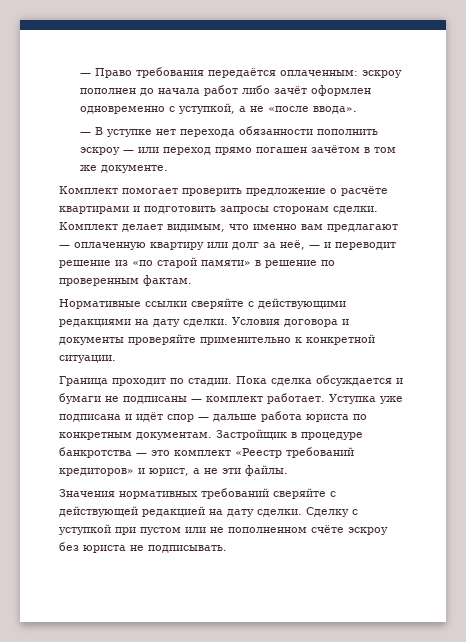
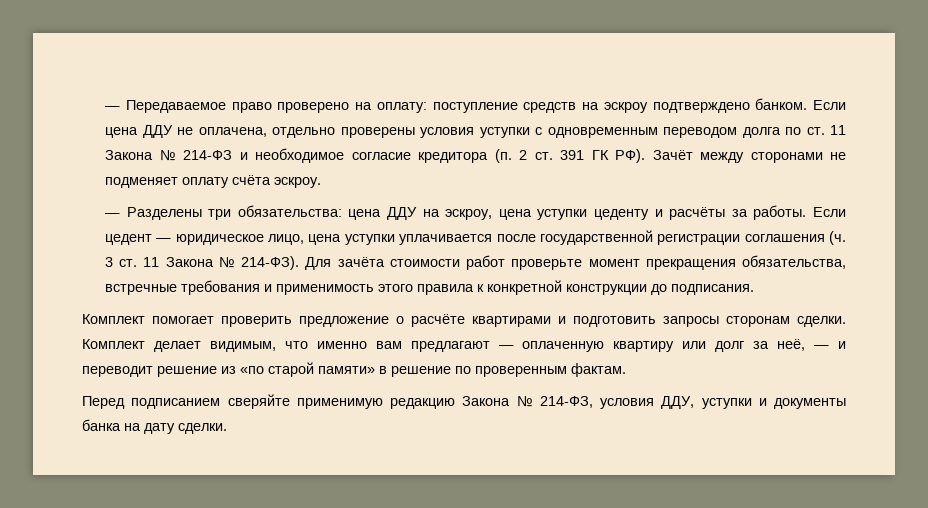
- — Право требования передаётся оплаченным: эскроу пополнен до начала работ либо зачёт оформлен одновременно с уступкой, а не «после ввода».
- — В уступке нет перехода обязанности пополнить эскроу — или переход прямо погашен зачётом в том же документе.
+ — Передаваемое право проверено на оплату: поступление средств на эскроу подтверждено банком. Если цена ДДУ не оплачена, отдельно проверены условия уступки с одновременным переводом долга по ст. 11 Закона № 214-ФЗ и необходимое согласие кредитора (п. 2 ст. 391 ГК РФ). Зачёт между сторонами не подменяет оплату счёта эскроу.
+ — Разделены три обязательства: цена ДДУ на эскроу, цена уступки цеденту и расчёты за работы. Если цедент — юридическое лицо, цена уступки уплачивается после государственной регистрации соглашения (ч. 3 ст. 11 Закона № 214-ФЗ). Для зачёта стоимости работ проверьте момент прекращения обязательства, встречные требования и применимость этого правила к конкретной конструкции до подписания.
- Нормативные ссылки сверяйте с действующими редакциями на дату сделки. Условия договора и документы проверяйте применительно к конкретной ситуации.
- Граница проходит по стадии. Пока сделка обсуждается и бумаги не подписаны — комплект работает. Уступка уже подписана и идёт спор — дальше работа юриста по конкретным документам. Застройщик в процедуре банкротства — это комплект «Реестр требований кредиторов» и юрист, а не эти файлы.
- Значения нормативных требований сверяйте с действующей редакцией на дату сделки. Сделку с уступкой при пустом или не пополненном счёте эскроу без юриста не подписывать.
+ Перед подписанием сверяйте применимую редакцию Закона № 214-ФЗ, условия ДДУ, уступки и документы банка на дату сделки.

